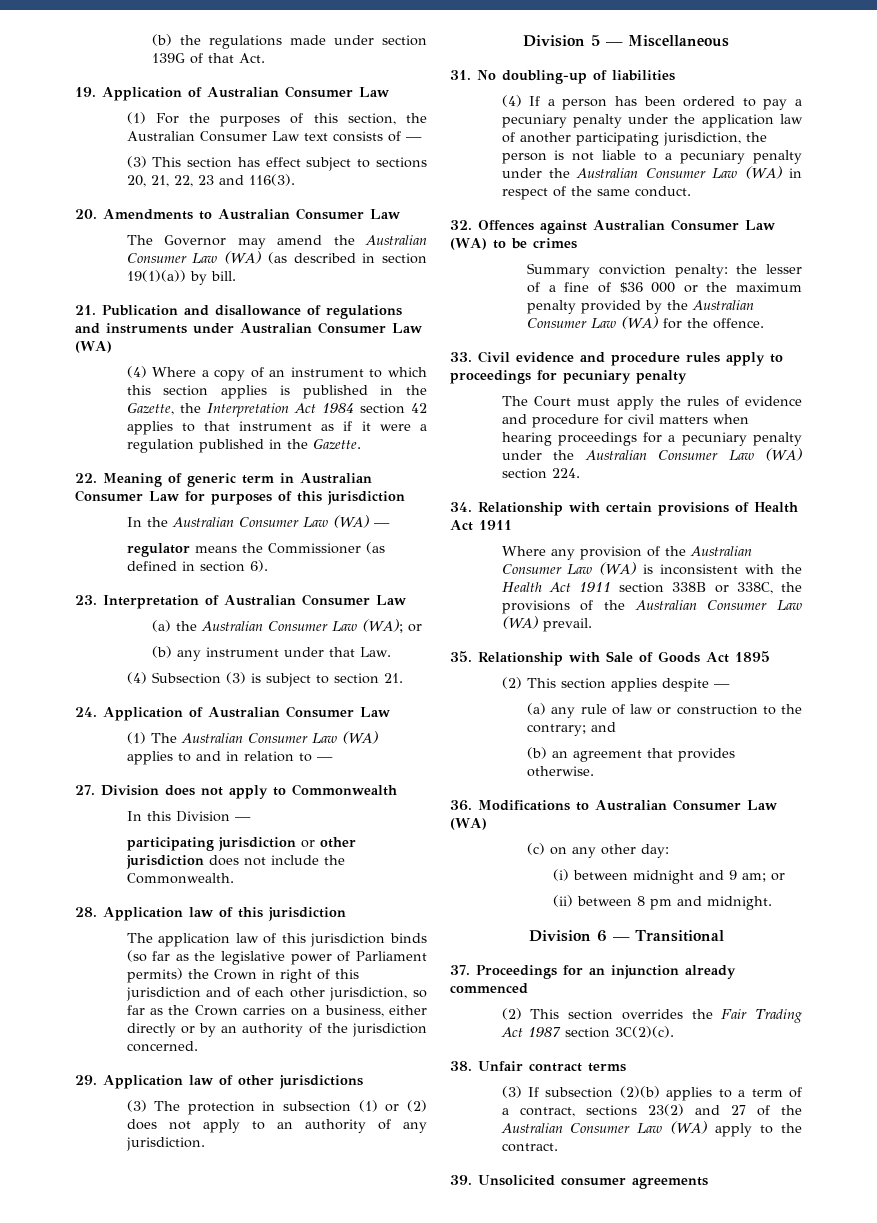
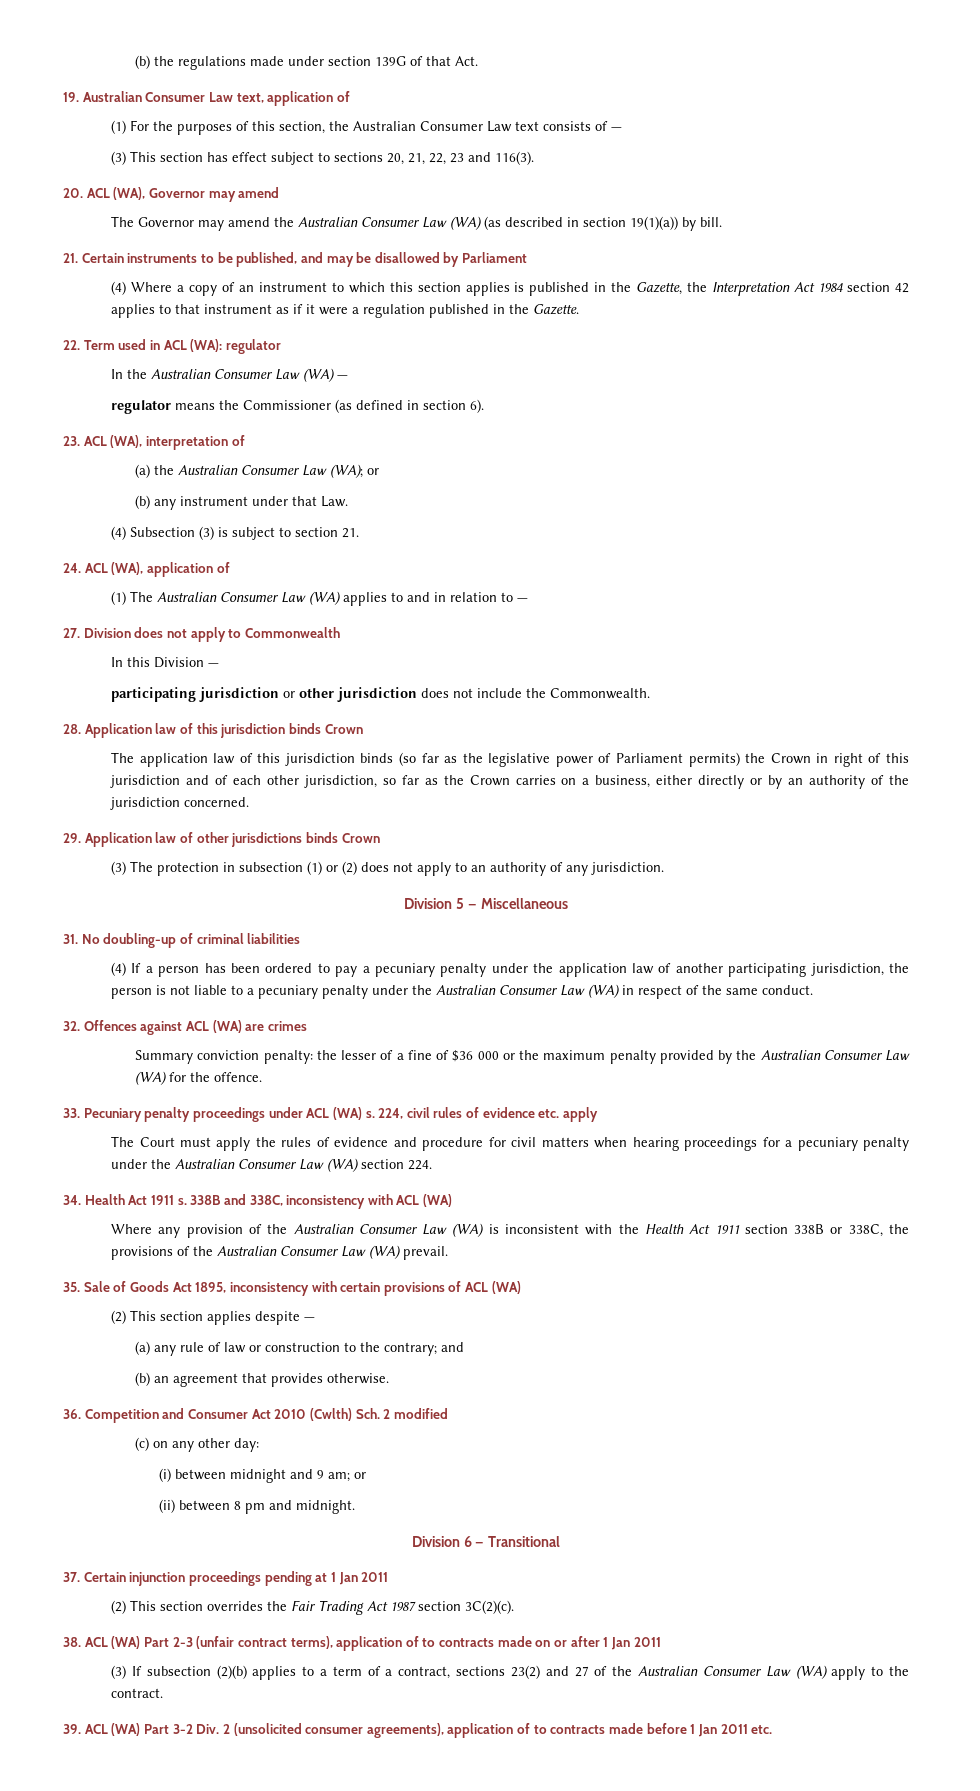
- 19. Application of Australian Consumer Law
+ 19. Australian Consumer Law text, application of
- 20. Amendments to Australian Consumer Law
+ 20. ACL (WA), Governor may amend
- 21. Publication and disallowance of regulations and instruments under Australian Consumer Law (WA)
+ 21. Certain instruments to be published, and may be disallowed by Parliament
- 22. Meaning of generic term in Australian Consumer Law for purposes of this jurisdiction
+ 22. Term used in ACL (WA): regulator
- 23. Interpretation of Australian Consumer Law
+ 23. ACL (WA), interpretation of
- 24. Application of Australian Consumer Law
+ 24. ACL (WA), application of
- 28. Application law of this jurisdiction
+ 28. Application law of this jurisdiction binds Crown
- 29. Application law of other jurisdictions
+ 29. Application law of other jurisdictions binds Crown
- 31. No doubling-up of liabilities
+ 31. No doubling-up of criminal liabilities
- 32. Offences against Australian Consumer Law (WA) to be crimes
+ 32. Offences against ACL (WA) are crimes
- 33. Civil evidence and procedure rules apply to proceedings for pecuniary penalty
+ 33. Pecuniary penalty proceedings under ACL (WA) s. 224, civil rules of evidence etc. apply
- 34. Relationship with certain provisions of Health Act 1911
+ 34. Health Act 1911 s. 338B and 338C, inconsistency with ACL (WA)
- 35. Relationship with Sale of Goods Act 1895
+ 35. Sale of Goods Act 1895, inconsistency with certain provisions of ACL (WA)
- 36. Modifications to Australian Consumer Law (WA)
+ 36. Competition and Consumer Act 2010 (Cwlth) Sch. 2 modified
- 37. Proceedings for an injunction already commenced
+ 37. Certain injunction proceedings pending at 1 Jan 2011
- 38. Unfair contract terms
+ 38. ACL (WA) Part 2-3 (unfair contract terms), application of to contracts made on or after 1 Jan 2011
- 39. Unsolicited consumer agreements
+ 39. ACL (WA) Part 3-2 Div. 2 (unsolicited consumer agreements), application of to contracts made before 1 Jan 2011 etc.

